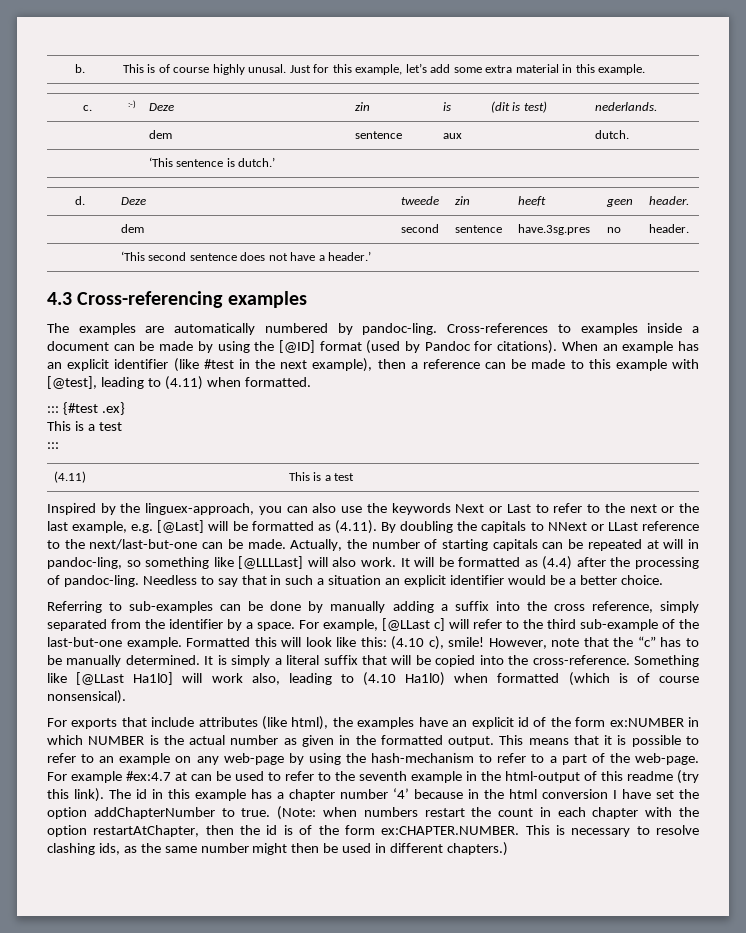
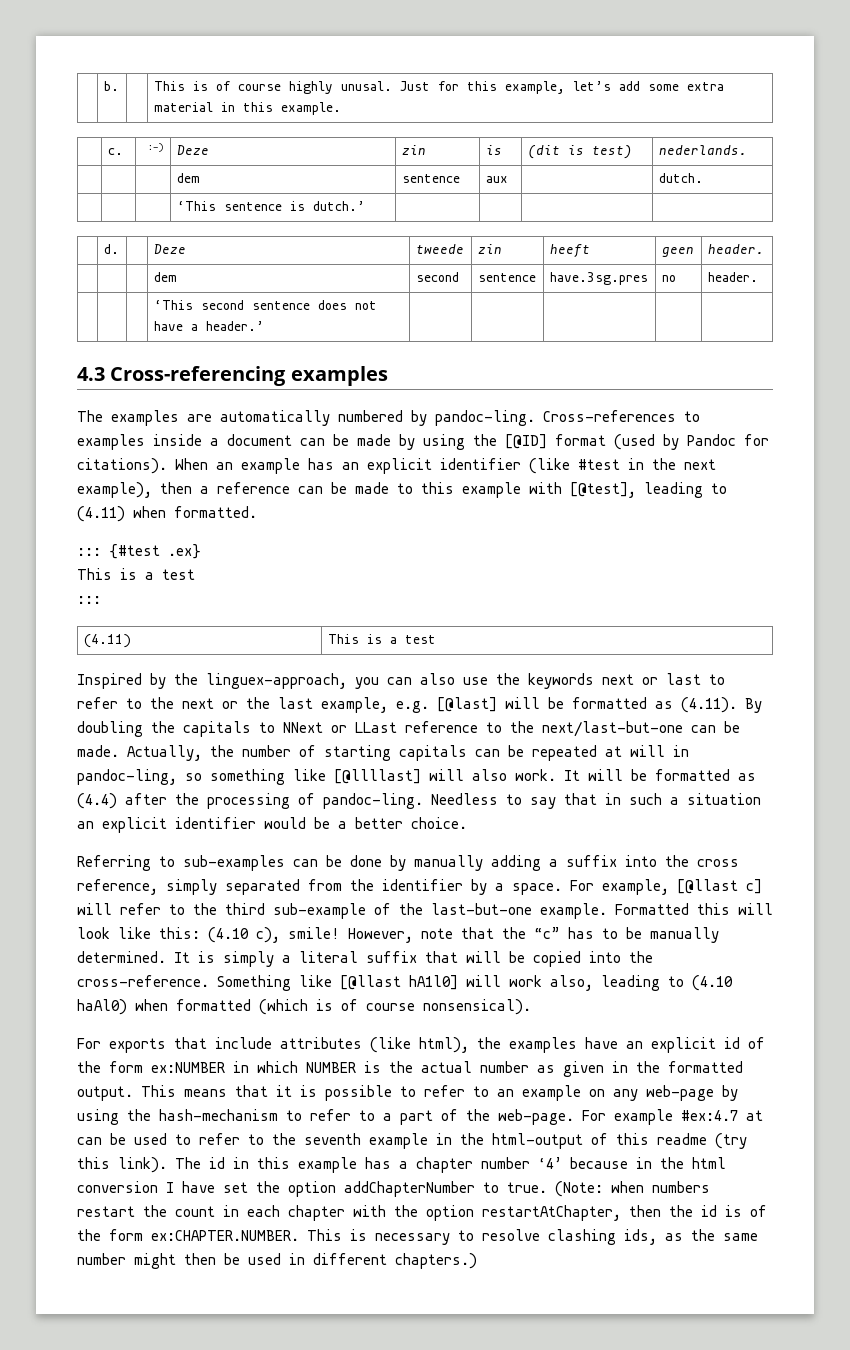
- Inspired by the linguex-approach, you can also use the keywords Next or Last to refer to the next or the last example, e.g. [@Last] will be formatted as (4.11). By doubling the capitals to NNext or LLast reference to the next/last-but-one can be made.
+ Inspired by the linguex-approach, you can also use the keywords next or last to refer to the next or the last example, e.g. [@last] will be formatted as (4.11). By doubling the capitals to NNext or LLast reference to the next/last-but-one can be made.
- Actually, the number of starting capitals can be repeated at will in pandoc-ling, so something like [@LLLLast] will also work.
+ Actually, the number of starting capitals can be repeated at will in pandoc-ling, so something like [@llllast] will also work.
- For example, [@LLast c] will refer to the third sub-example of the last-but-one example.
+ For example, [@llast c] will refer to the third sub-example of the last-but-one example.
- Something like [@LLast Ha1l0] will work also, leading to (4.10 Ha1l0) when formatted (which is of course nonsensical).
+ Something like [@llast hA1l0] will work also, leading to (4.10 haAl0) when formatted (which is of course nonsensical).

